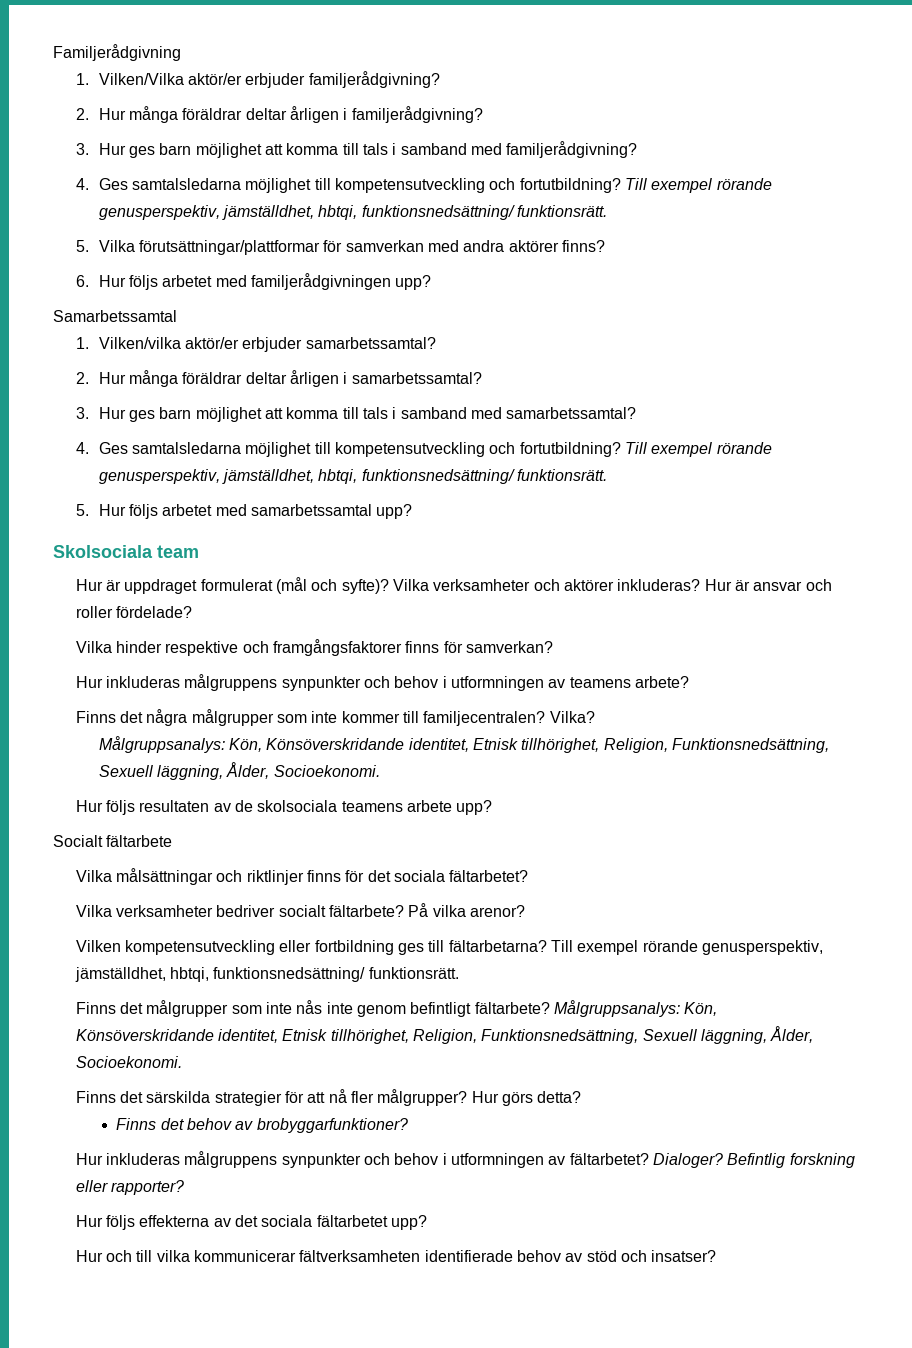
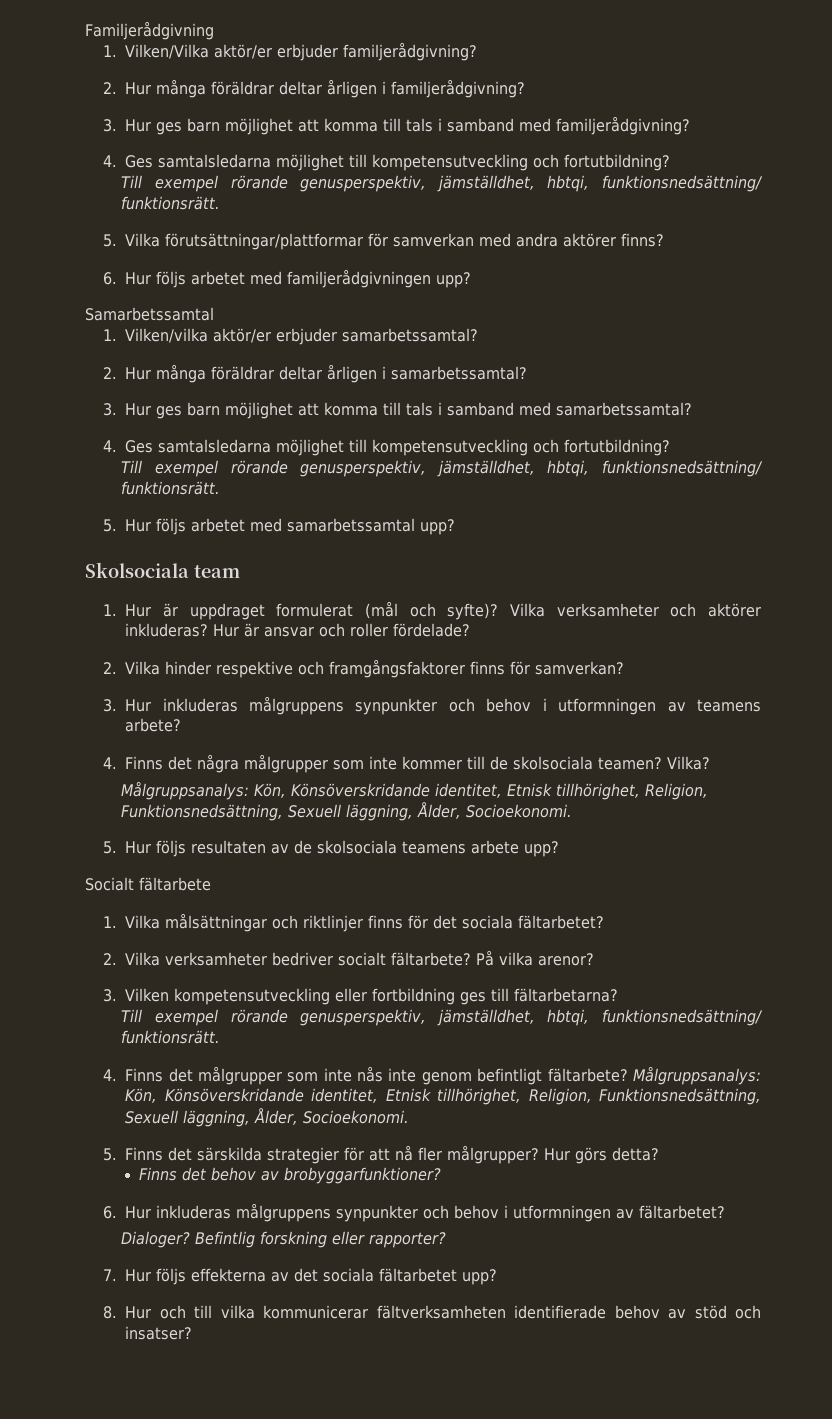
  3. Hur ges barn möjlighet att komma till tals i samband med familjerådgivning?
- 4. Ges samtalsledarna möjlighet till kompetensutveckling och fortutbildning? Till exempel rörande genusperspektiv, jämställdhet, hbtqi, funktionsnedsättning/ funktionsrätt.
+ 4. Ges samtalsledarna möjlighet till kompetensutveckling och fortutbildning?
+ Till exempel rörande genusperspektiv, jämställdhet, hbtqi, funktionsnedsättning/ funktionsrätt.
  3. Hur ges barn möjlighet att komma till tals i samband med samarbetssamtal?
- 4. Ges samtalsledarna möjlighet till kompetensutveckling och fortutbildning? Till exempel rörande genusperspektiv, jämställdhet, hbtqi, funktionsnedsättning/ funktionsrätt.
+ 4. Ges samtalsledarna möjlighet till kompetensutveckling och fortutbildning?
+ Till exempel rörande genusperspektiv, jämställdhet, hbtqi, funktionsnedsättning/ funktionsrätt.
- Hur är uppdraget formulerat (mål och syfte)?
+ 1. Hur är uppdraget formulerat (mål och syfte)?
- Vilka hinder respektive och framgångsfaktorer finns för samverkan?
+ 2. Vilka hinder respektive och framgångsfaktorer finns för samverkan?
- Hur inkluderas målgruppens synpunkter och behov i utformningen av teamens arbete?
+ 3. Hur inkluderas målgruppens synpunkter och behov i utformningen av teamens arbete?
- Finns det några målgrupper som inte kommer till familjecentralen?
+ 4. Finns det några målgrupper som inte kommer till de skolsociala teamen?
- Hur följs resultaten av de skolsociala teamens arbete upp?
+ 5. Hur följs resultaten av de skolsociala teamens arbete upp?
- Vilka målsättningar och riktlinjer finns för det sociala fältarbetet?
+ 1. Vilka målsättningar och riktlinjer finns för det sociala fältarbetet?
- Vilka verksamheter bedriver socialt fältarbete?
+ 2. Vilka verksamheter bedriver socialt fältarbete?
- Vilken kompetensutveckling eller fortbildning ges till fältarbetarna? Till exempel rörande genusperspektiv, jämställdhet, hbtqi, funktionsnedsättning/ funktionsrätt.
- Finns det målgrupper som inte nås inte genom befintligt fältarbete?
+ 3. Vilken kompetensutveckling eller fortbildning ges till fältarbetarna?
+ Till exempel rörande genusperspektiv, jämställdhet, hbtqi, funktionsnedsättning/ funktionsrätt.
+ 4. Finns det målgrupper som inte nås inte genom befintligt fältarbete?
- Finns det särskilda strategier för att nå fler målgrupper?
+ 5. Finns det särskilda strategier för att nå fler målgrupper?
- Hur inkluderas målgruppens synpunkter och behov i utformningen av fältarbetet? Dialoger?
+ 6. Hur inkluderas målgruppens synpunkter och behov i utformningen av fältarbetet?
+ Dialoger?
- Hur följs effekterna av det sociala fältarbetet upp?
+ 7. Hur följs effekterna av det sociala fältarbetet upp?
- Hur och till vilka kommunicerar fältverksamheten identifierade behov av stöd och insatser?
+ 8. Hur och till vilka kommunicerar fältverksamheten identifierade behov av stöd och insatser?

